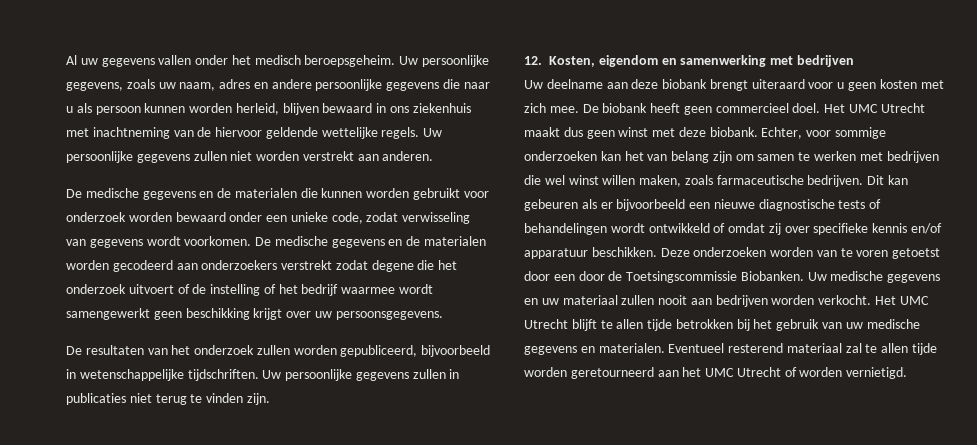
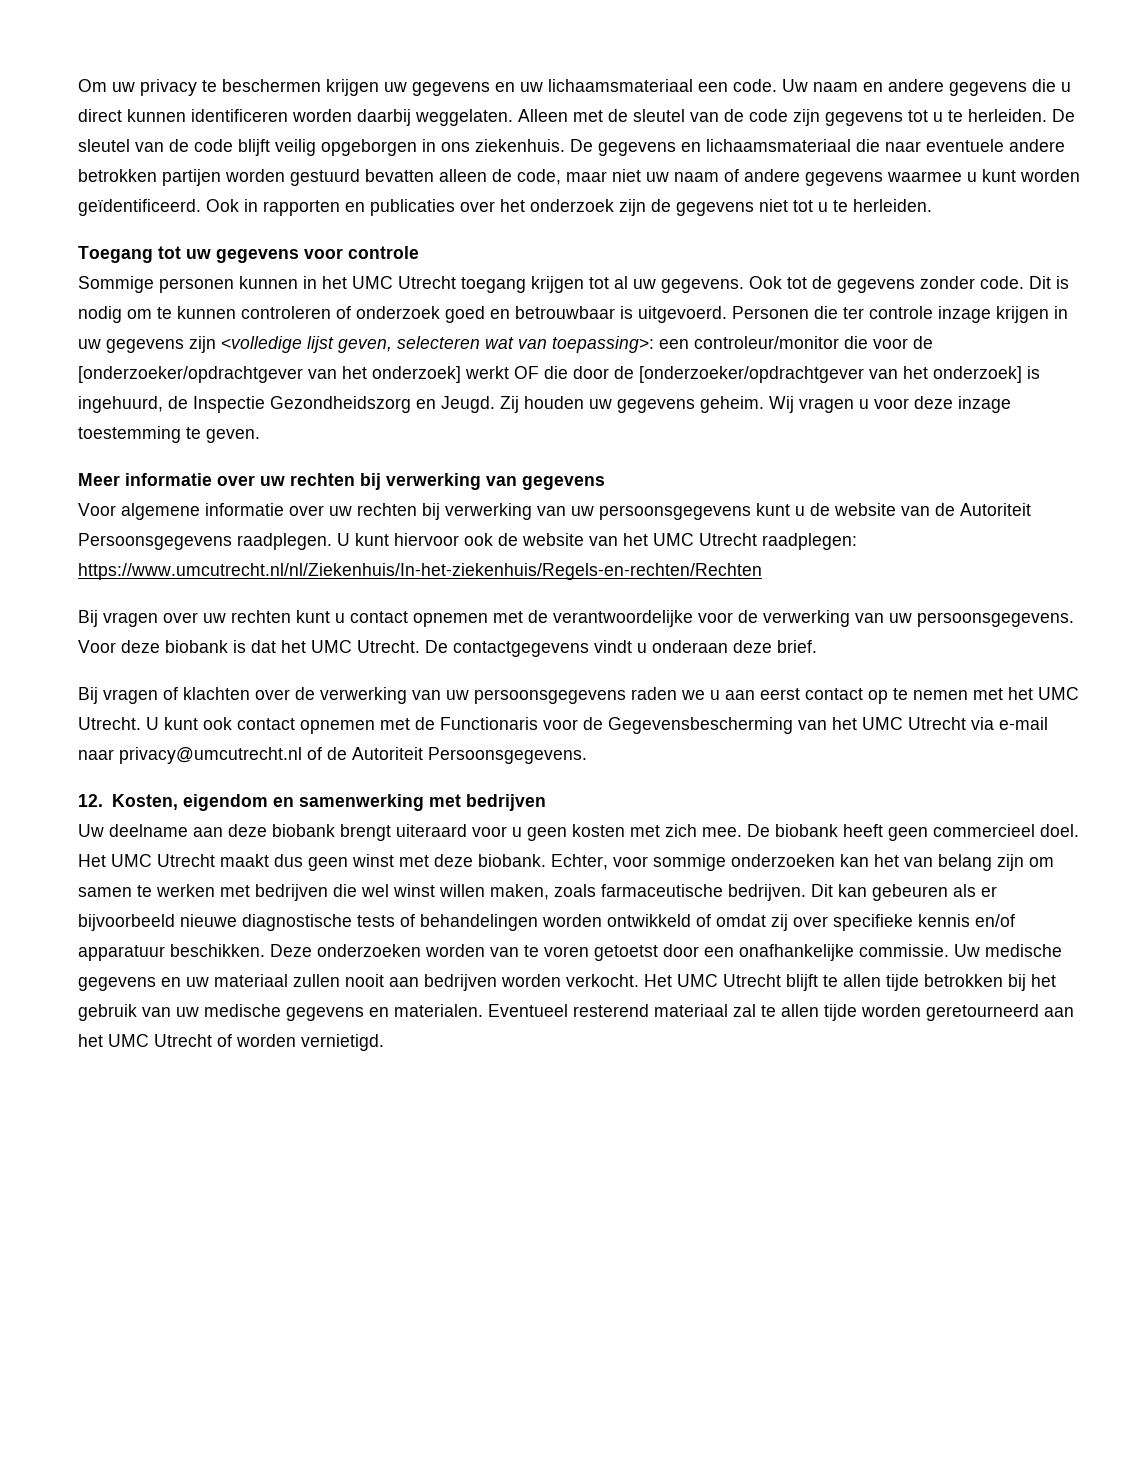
- Al uw gegevens vallen onder het medisch beroepsgeheim. Uw persoonlijke gegevens, zoals uw naam, adres en andere persoonlijke gegevens die naar u als persoon kunnen worden herleid, blijven bewaard in ons ziekenhuis met inachtneming van de hiervoor geldende wettelijke regels. Uw persoonlijke gegevens zullen niet worden verstrekt aan anderen.
- De medische gegevens en de materialen die kunnen worden gebruikt voor onderzoek worden bewaard onder een unieke code, zodat verwisseling van gegevens wordt voorkomen. De medische gegevens en de materialen worden gecodeerd aan onderzoekers verstrekt zodat degene die het onderzoek uitvoert of de instelling of het bedrijf waarmee wordt samengewerkt geen beschikking krijgt over uw persoonsgegevens.
- De resultaten van het onderzoek zullen worden gepubliceerd, bijvoorbeeld in wetenschappelijke tijdschriften. Uw persoonlijke gegevens zullen in publicaties niet terug te vinden zijn.
+ Om uw privacy te beschermen krijgen uw gegevens en uw lichaamsmateriaal een code. Uw naam en andere gegevens die u direct kunnen identificeren worden daarbij weggelaten. Alleen met de sleutel van de code zijn gegevens tot u te herleiden. De sleutel van de code blijft veilig opgeborgen in ons ziekenhuis. De gegevens en lichaamsmateriaal die naar eventuele andere betrokken partijen worden gestuurd bevatten alleen de code, maar niet uw naam of andere gegevens waarmee u kunt worden geïdentificeerd. Ook in rapporten en publicaties over het onderzoek zijn de gegevens niet tot u te herleiden.
+ Toegang tot uw gegevens voor controle
+ Sommige personen kunnen in het UMC Utrecht toegang krijgen tot al uw gegevens. Ook tot de gegevens zonder code. Dit is nodig om te kunnen controleren of onderzoek goed en betrouwbaar is uitgevoerd. Personen die ter controle inzage krijgen in uw gegevens zijn <volledige lijst geven, selecteren wat van toepassing>: een controleur/monitor die voor de [onderzoeker/opdrachtgever van het onderzoek] werkt OF die door de [onderzoeker/opdrachtgever van het onderzoek] is ingehuurd, de Inspectie Gezondheidszorg en Jeugd. Zij houden uw gegevens geheim. Wij vragen u voor deze inzage toestemming te geven.
+ Meer informatie over uw rechten bij verwerking van gegevens
+ Voor algemene informatie over uw rechten bij verwerking van uw persoonsgegevens kunt u de website van de Autoriteit Persoonsgegevens raadplegen. U kunt hiervoor ook de website van het UMC Utrecht raadplegen: https://www.umcutrecht.nl/nl/Ziekenhuis/In-het-ziekenhuis/Regels-en-rechten/Rechten
+ Bij vragen over uw rechten kunt u contact opnemen met de verantwoordelijke voor de verwerking van uw persoonsgegevens. Voor deze biobank is dat het UMC Utrecht. De contactgegevens vindt u onderaan deze brief.
+ Bij vragen of klachten over de verwerking van uw persoonsgegevens raden we u aan eerst contact op te nemen met het UMC Utrecht. U kunt ook contact opnemen met de Functionaris voor de Gegevensbescherming van het UMC Utrecht via e-mail naar privacy@umcutrecht.nl of de Autoriteit Persoonsgegevens.
- Dit kan gebeuren als er bijvoorbeeld een nieuwe diagnostische tests of behandelingen wordt ontwikkeld of omdat zij over specifieke kennis en/of apparatuur beschikken.
+ Dit kan gebeuren als er bijvoorbeeld nieuwe diagnostische tests of behandelingen worden ontwikkeld of omdat zij over specifieke kennis en/of apparatuur beschikken.
- Deze onderzoeken worden van te voren getoetst door een door de Toetsingscommissie Biobanken.
+ Deze onderzoeken worden van te voren getoetst door een onafhankelijke commissie.

